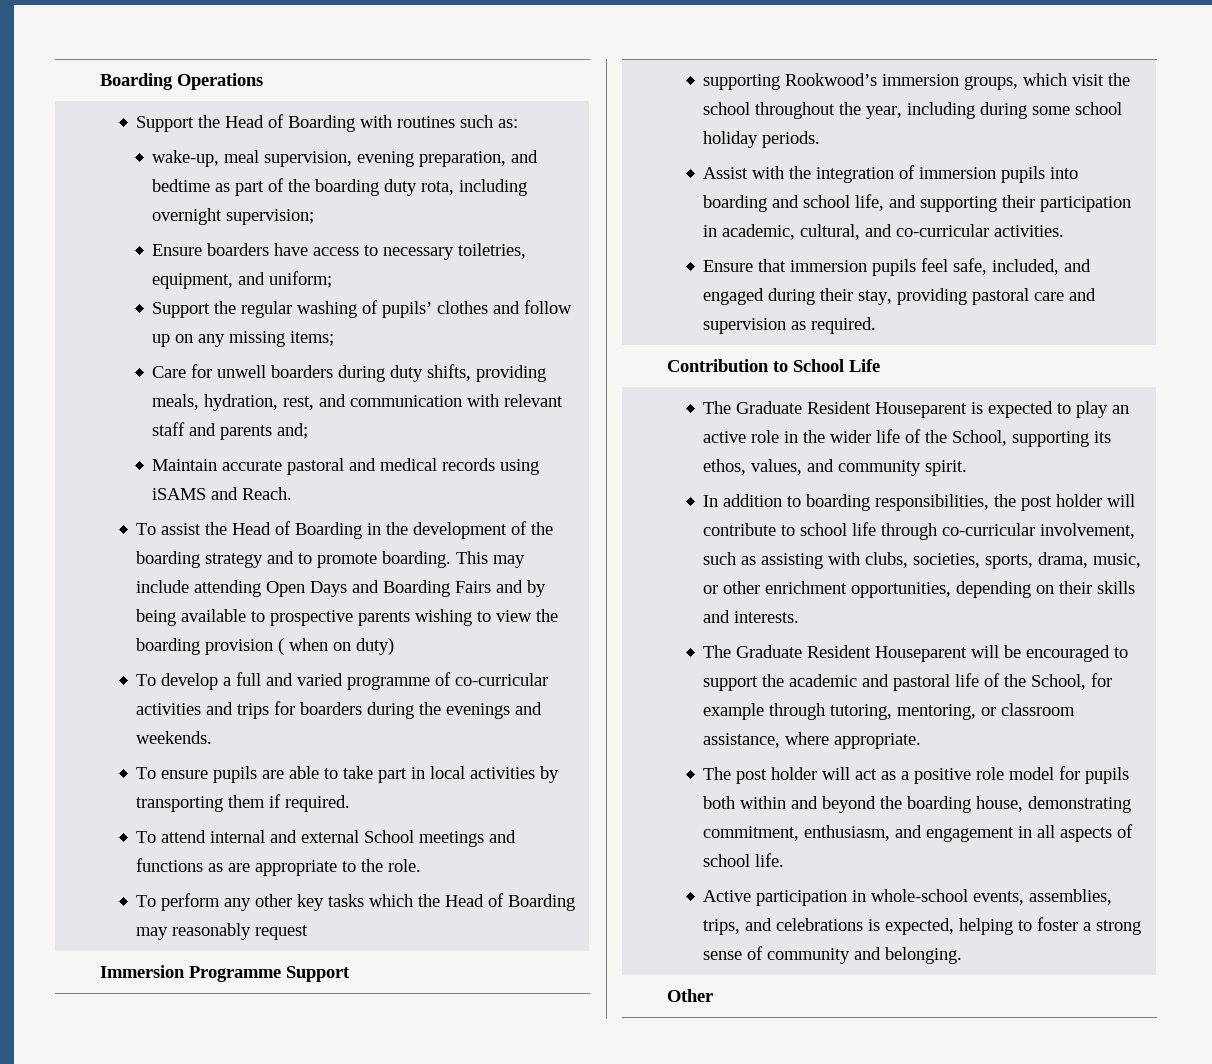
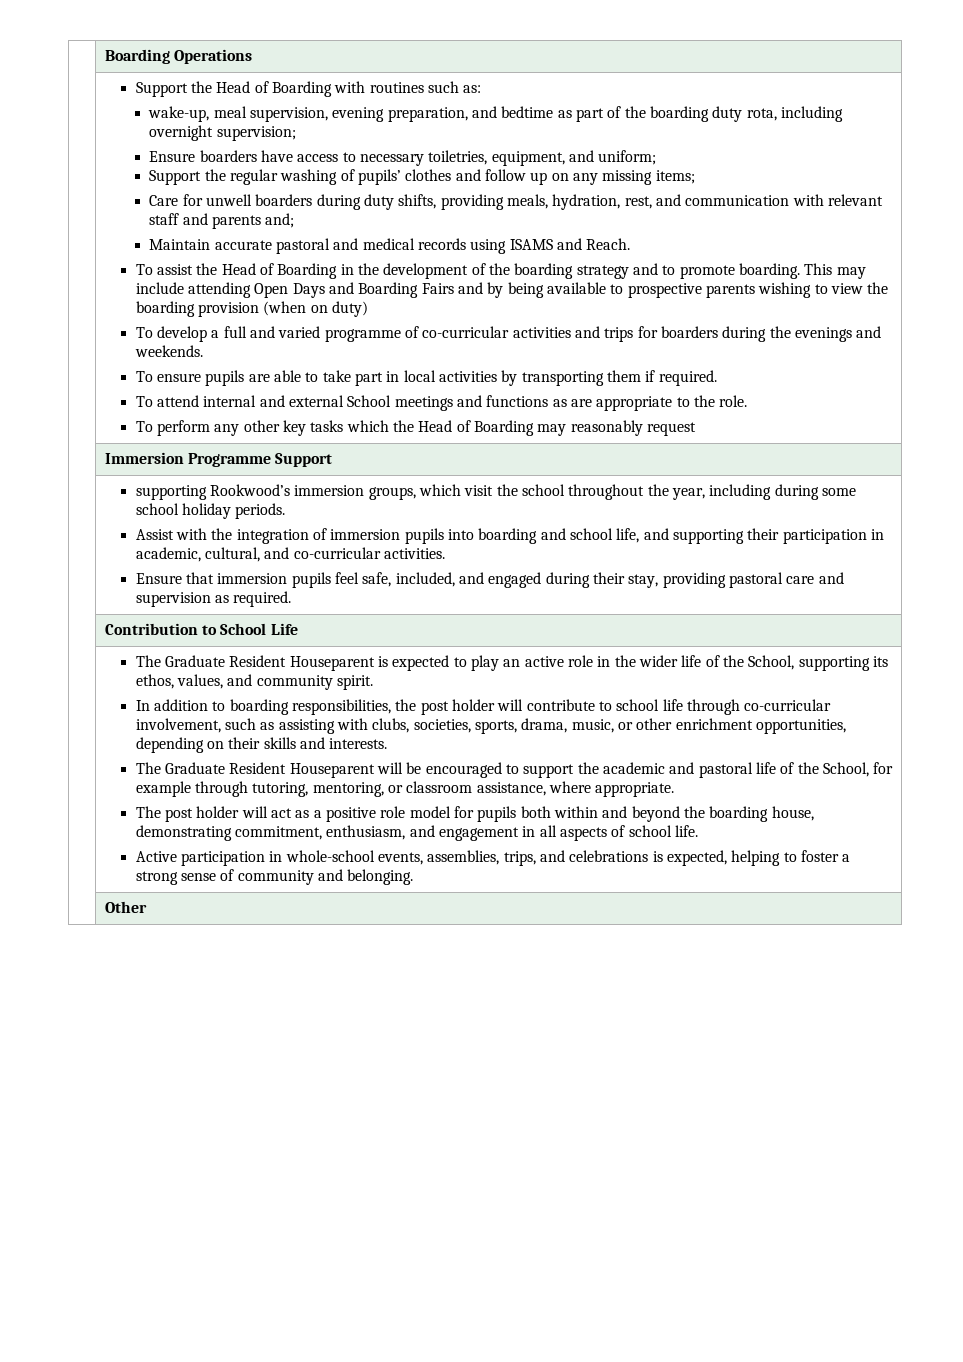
- Maintain accurate pastoral and medical records using iSAMS and Reach.
+ Maintain accurate pastoral and medical records using ISAMS and Reach.
- This may include attending Open Days and Boarding Fairs and by being available to prospective parents wishing to view the boarding provision ( when on duty)
+ This may include attending Open Days and Boarding Fairs and by being available to prospective parents wishing to view the boarding provision (when on duty)

